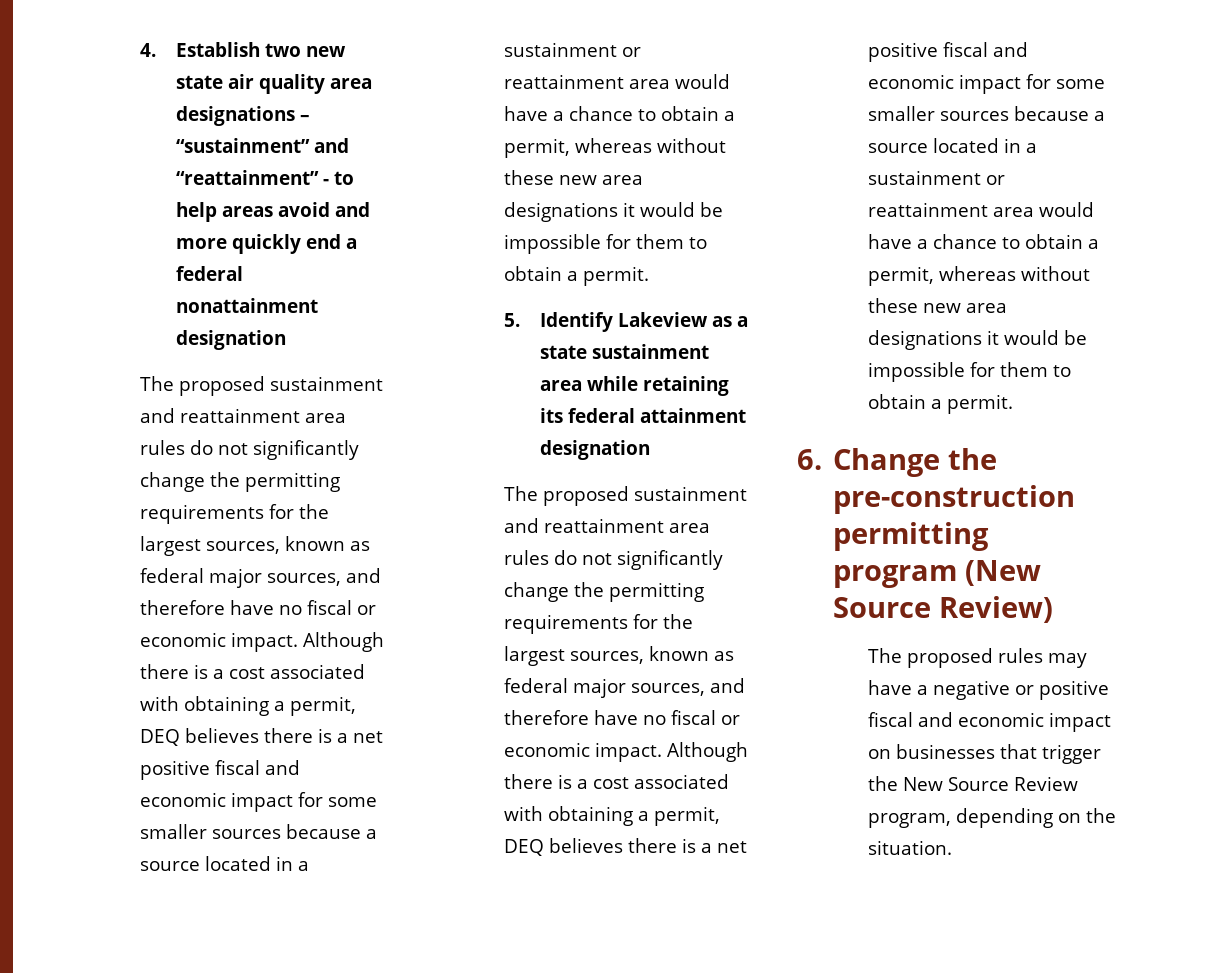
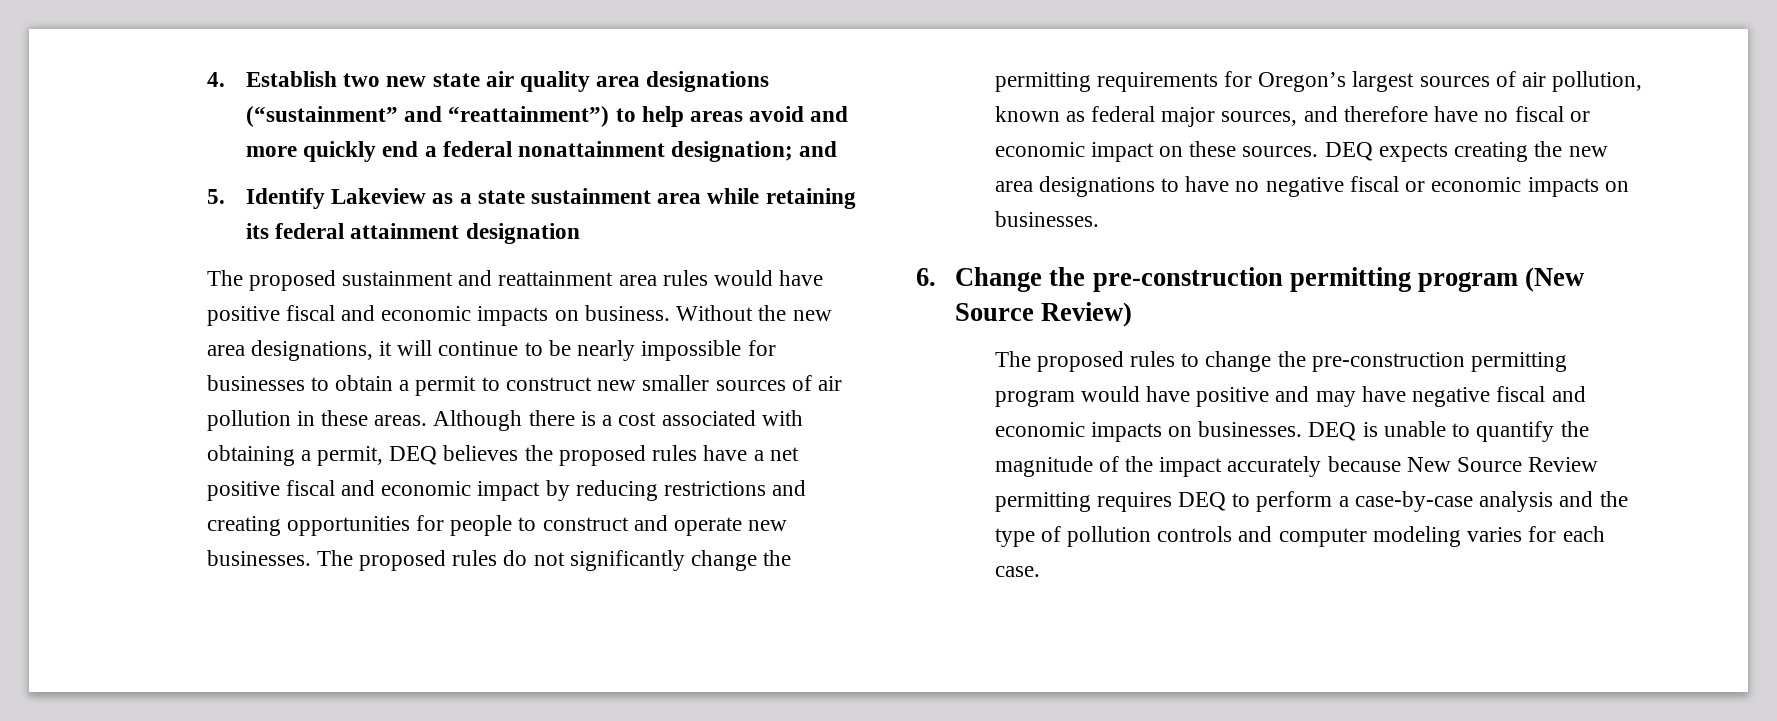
- 4. Establish two new state air quality area designations – “sustainment” and “reattainment” - to help areas avoid and more quickly end a federal nonattainment designation
- The proposed sustainment and reattainment area rules do not significantly change the permitting requirements for the largest sources, known as federal major sources, and therefore have no fiscal or economic impact. Although there is a cost associated with obtaining a permit, DEQ believes there is a net positive fiscal and economic impact for some smaller sources because a source located in a sustainment or reattainment area would have a chance to obtain a permit, whereas without these new area designations it would be impossible for them to obtain a permit.
+ 4. Establish two new state air quality area designations (“sustainment” and “reattainment”) to help areas avoid and more quickly end a federal nonattainment designation; and
  5. Identify Lakeview as a state sustainment area while retaining its federal attainment designation
- The proposed sustainment and reattainment area rules do not significantly change the permitting requirements for the largest sources, known as federal major sources, and therefore have no fiscal or economic impact. Although there is a cost associated with obtaining a permit, DEQ believes there is a net positive fiscal and economic impact for some smaller sources because a source located in a sustainment or reattainment area would have a chance to obtain a permit, whereas without these new area designations it would be impossible for them to obtain a permit.
+ The proposed sustainment and reattainment area rules would have positive fiscal and economic impacts on business. Without the new area designations, it will continue to be nearly impossible for businesses to obtain a permit to construct new smaller sources of air pollution in these areas. Although there is a cost associated with obtaining a permit, DEQ believes the proposed rules have a net positive fiscal and economic impact by reducing restrictions and creating opportunities for people to construct and operate new businesses. The proposed rules do not significantly change the permitting requirements for Oregon’s largest sources of air pollution, known as federal major sources, and therefore have no fiscal or economic impact on these sources. DEQ expects creating the new area designations to have no negative fiscal or economic impacts on businesses.
- The proposed rules may have a negative or positive fiscal and economic impact on businesses that trigger the New Source Review program, depending on the situation.
+ The proposed rules to change the pre-construction permitting program would have positive and may have negative fiscal and economic impacts on businesses. DEQ is unable to quantify the magnitude of the impact accurately because New Source Review permitting requires DEQ to perform a case-by-case analysis and the type of pollution controls and computer modeling varies for each case.

